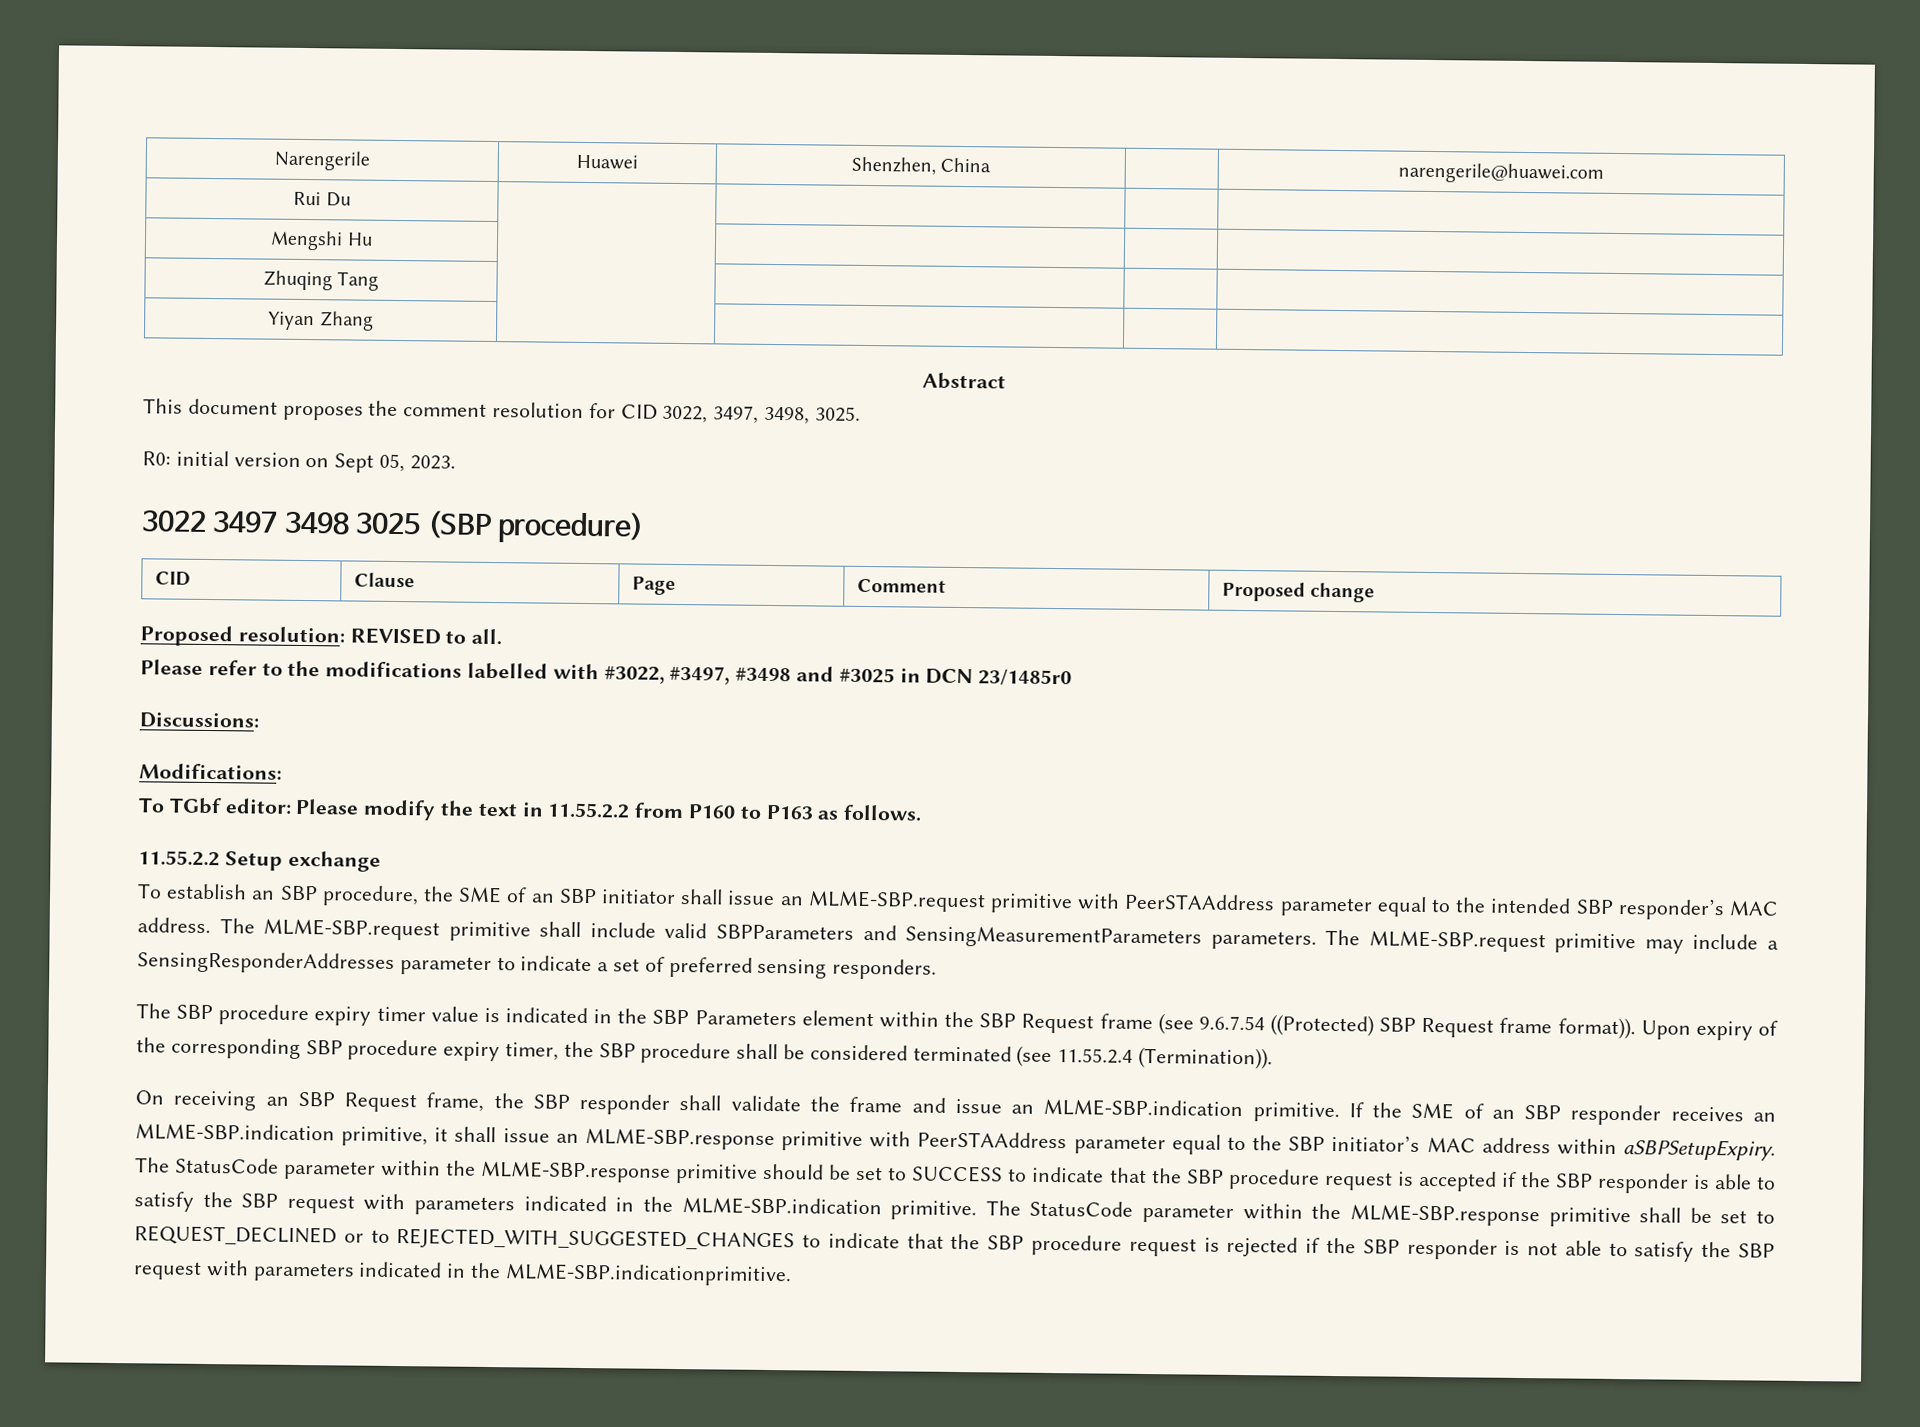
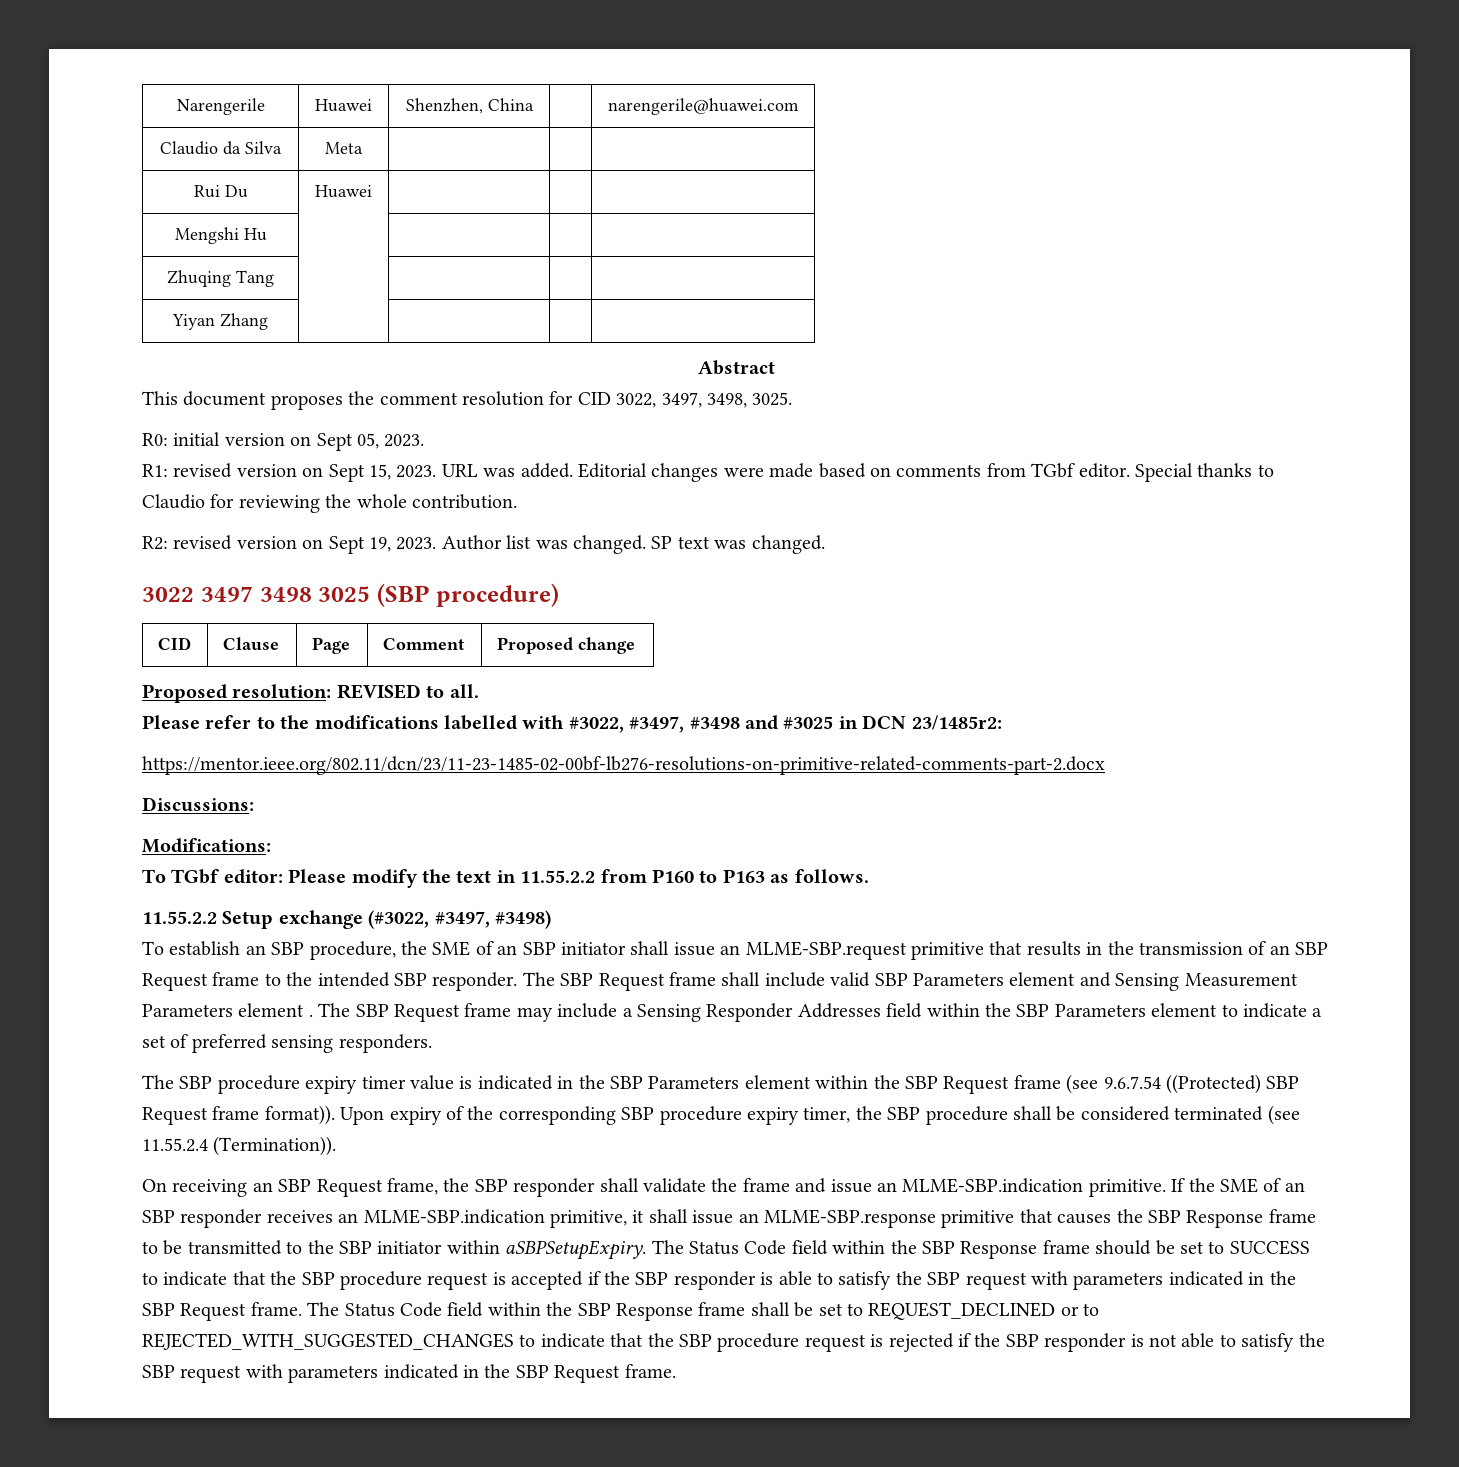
+ Claudio da Silva | Meta | | |
- Rui Du | | | |
+ Rui Du | Huawei | | |
+ R1: revised version on Sept 15, 2023. URL was added. Editorial changes were made based on comments from TGbf editor. Special thanks to Claudio for reviewing the whole contribution.
+ R2: revised version on Sept 19, 2023. Author list was changed. SP text was changed.
- Please refer to the modifications labelled with #3022, #3497, #3498 and #3025 in DCN 23/1485r0
+ Please refer to the modifications labelled with #3022, #3497, #3498 and #3025 in DCN 23/1485r2:
+ https://mentor.ieee.org/802.11/dcn/23/11-23-1485-02-00bf-lb276-resolutions-on-primitive-related-comments-part-2.docx
- 11.55.2.2 Setup exchange
+ 11.55.2.2 Setup exchange (#3022, #3497, #3498)
- To establish an SBP procedure, the SME of an SBP initiator shall issue an MLME-SBP.request primitive with PeerSTAAddress parameter equal to the intended SBP responder’s MAC address. The MLME-SBP.request primitive shall include valid SBPParameters and SensingMeasurementParameters parameters. The MLME-SBP.request primitive may include a SensingResponderAddresses parameter to indicate a set of preferred sensing responders.
+ To establish an SBP procedure, the SME of an SBP initiator shall issue an MLME-SBP.request primitive that results in the transmission of an SBP Request frame to the intended SBP responder. The SBP Request frame shall include valid SBP Parameters element and Sensing Measurement Parameters element . The SBP Request frame may include a Sensing Responder Addresses field within the SBP Parameters element to indicate a set of preferred sensing responders.
- If the SME of an SBP responder receives an MLME-SBP.indication primitive, it shall issue an MLME-SBP.response primitive with PeerSTAAddress parameter equal to the SBP initiator’s MAC address within aSBPSetupExpiry. The StatusCode parameter within the MLME-SBP.response primitive should be set to SUCCESS to indicate that the SBP procedure request is accepted if the SBP responder is able to satisfy the SBP request with parameters indicated in the MLME-SBP.indication primitive. The StatusCode parameter within the MLME-SBP.response primitive shall be set to REQUEST_DECLINED or to REJECTED_WITH_SUGGESTED_CHANGES to indicate that the SBP procedure request is rejected if the SBP responder is not able to satisfy the SBP request with parameters indicated in the MLME-SBP.indicationprimitive.
+ If the SME of an SBP responder receives an MLME-SBP.indication primitive, it shall issue an MLME-SBP.response primitive that causes the SBP Response frame to be transmitted to the SBP initiator within aSBPSetupExpiry. The Status Code field within the SBP Response frame should be set to SUCCESS to indicate that the SBP procedure request is accepted if the SBP responder is able to satisfy the SBP request with parameters indicated in the SBP Request frame. The Status Code field within the SBP Response frame shall be set to REQUEST_DECLINED or to REJECTED_WITH_SUGGESTED_CHANGES to indicate that the SBP procedure request is rejected if the SBP responder is not able to satisfy the SBP request with parameters indicated in the SBP Request frame.

